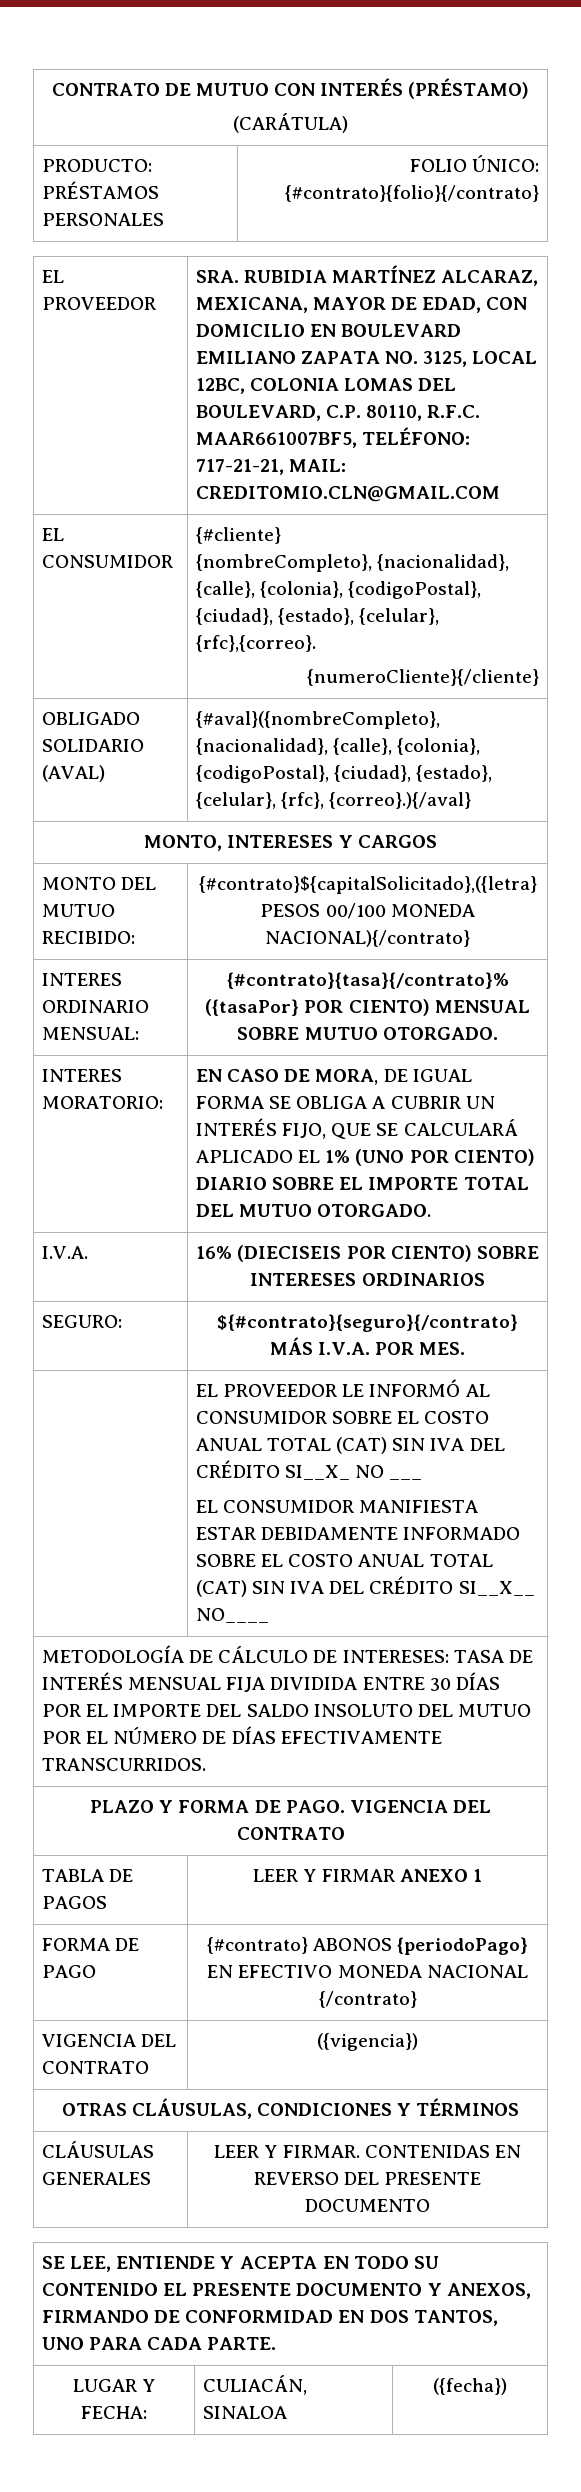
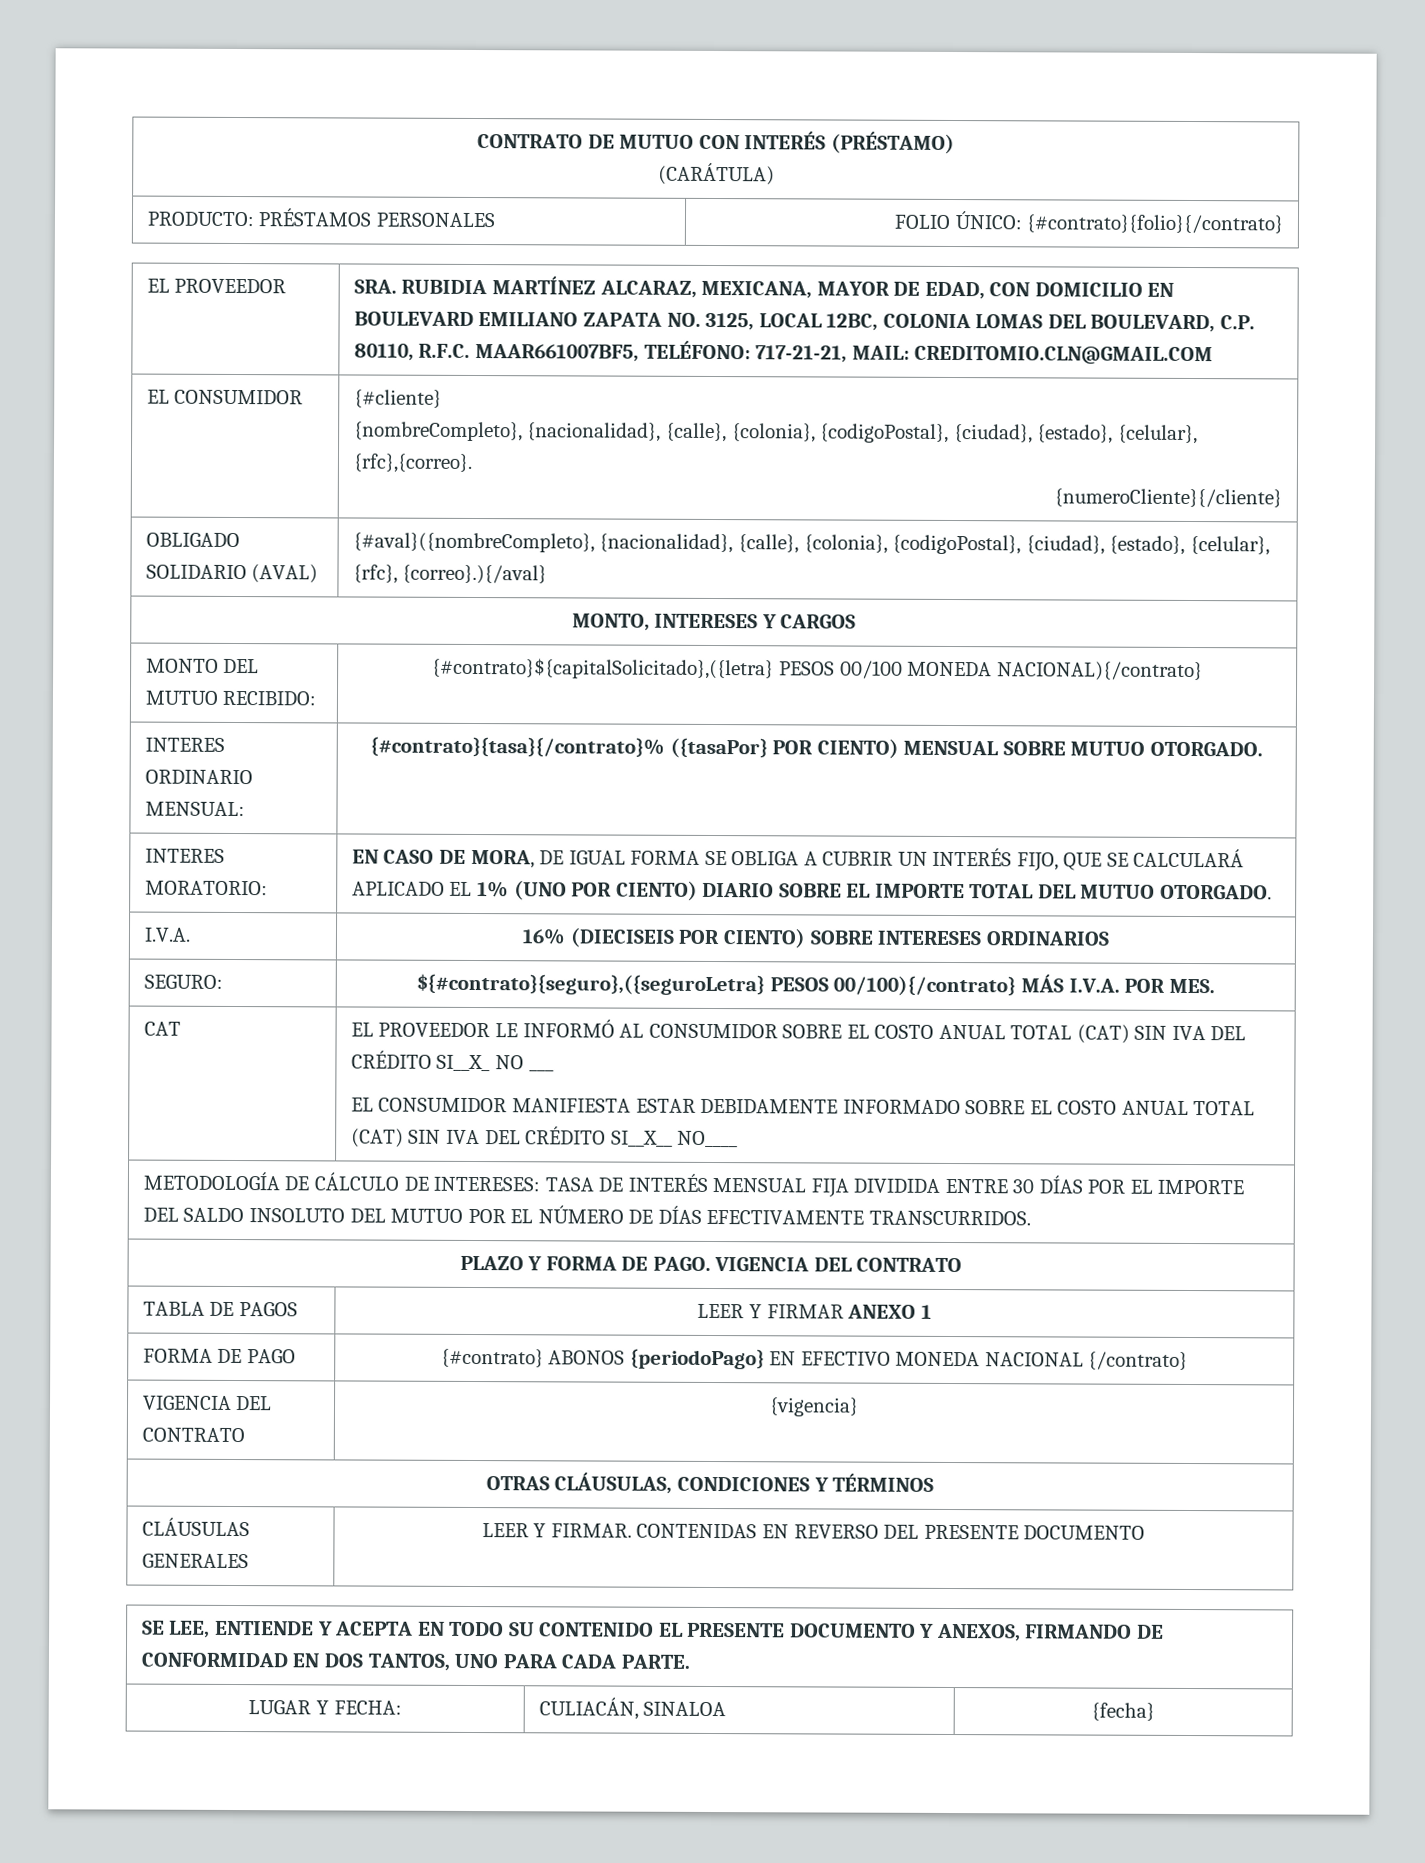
- SEGURO: | ${#contrato}{seguro}{/contrato} MÁS I.V.A. POR MES.
+ SEGURO: | ${#contrato}{seguro},({seguroLetra} PESOS 00/100){/contrato} MÁS I.V.A. POR MES.
- | EL PROVEEDOR LE INFORMÓ AL CONSUMIDOR SOBRE EL COSTO ANUAL TOTAL (CAT) SIN IVA DEL CRÉDITO SI__X_ NO ___
+ CAT | EL PROVEEDOR LE INFORMÓ AL CONSUMIDOR SOBRE EL COSTO ANUAL TOTAL (CAT) SIN IVA DEL CRÉDITO SI__X_ NO ___
- VIGENCIA DEL CONTRATO | ({vigencia})
+ VIGENCIA DEL CONTRATO | {vigencia}
- LUGAR Y FECHA: | CULIACÁN, SINALOA | ({fecha})
+ LUGAR Y FECHA: | CULIACÁN, SINALOA | {fecha}

